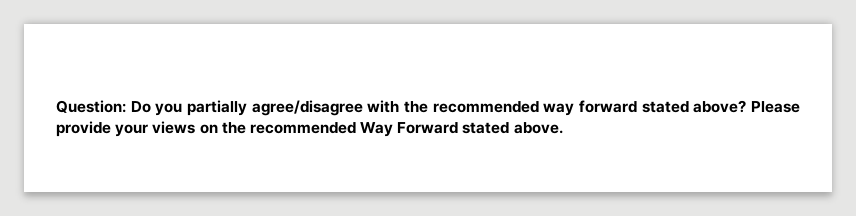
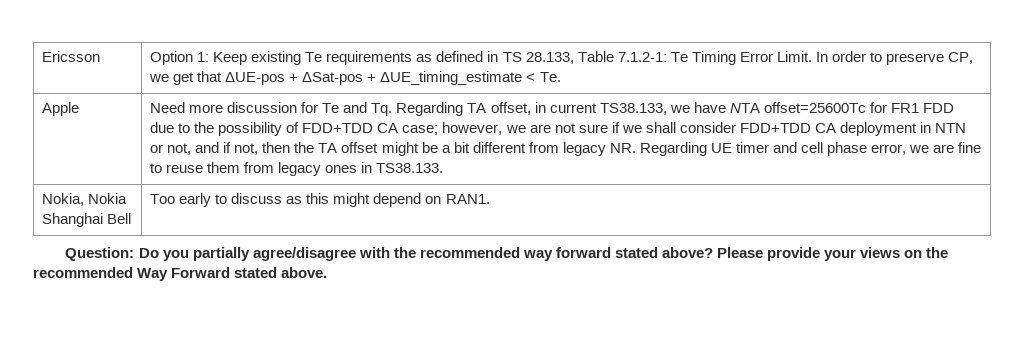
+ Ericsson | Option 1: Keep existing Te requirements as defined in TS 28.133, Table 7.1.2-1: Te Timing Error Limit. In order to preserve CP, we get that ΔUE-pos + ΔSat-pos + ΔUE_timing_estimate < Te.
+ Apple | Need more discussion for Te and Tq. Regarding TA offset, in current TS38.133, we have NTA offset=25600Tc for FR1 FDD due to the possibility of FDD+TDD CA case; however, we are not sure if we shall consider FDD+TDD CA deployment in NTN or not, and if not, then the TA offset might be a bit different from legacy NR. Regarding UE timer and cell phase error, we are fine to reuse them from legacy ones in TS38.133.
+ Nokia, Nokia Shanghai Bell | Too early to discuss as this might depend on RAN1.

